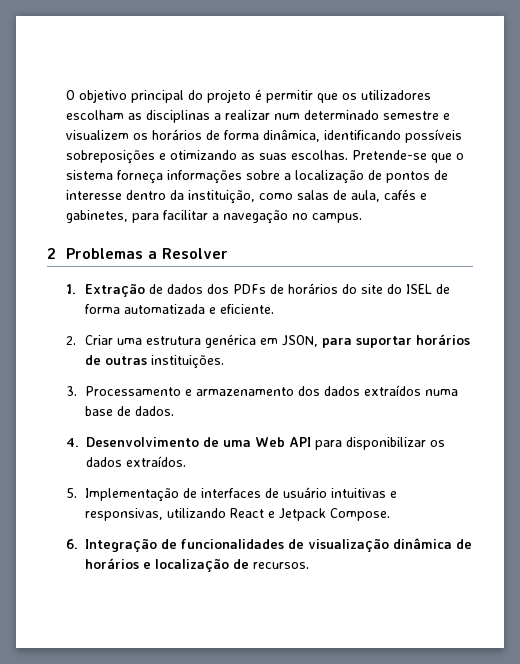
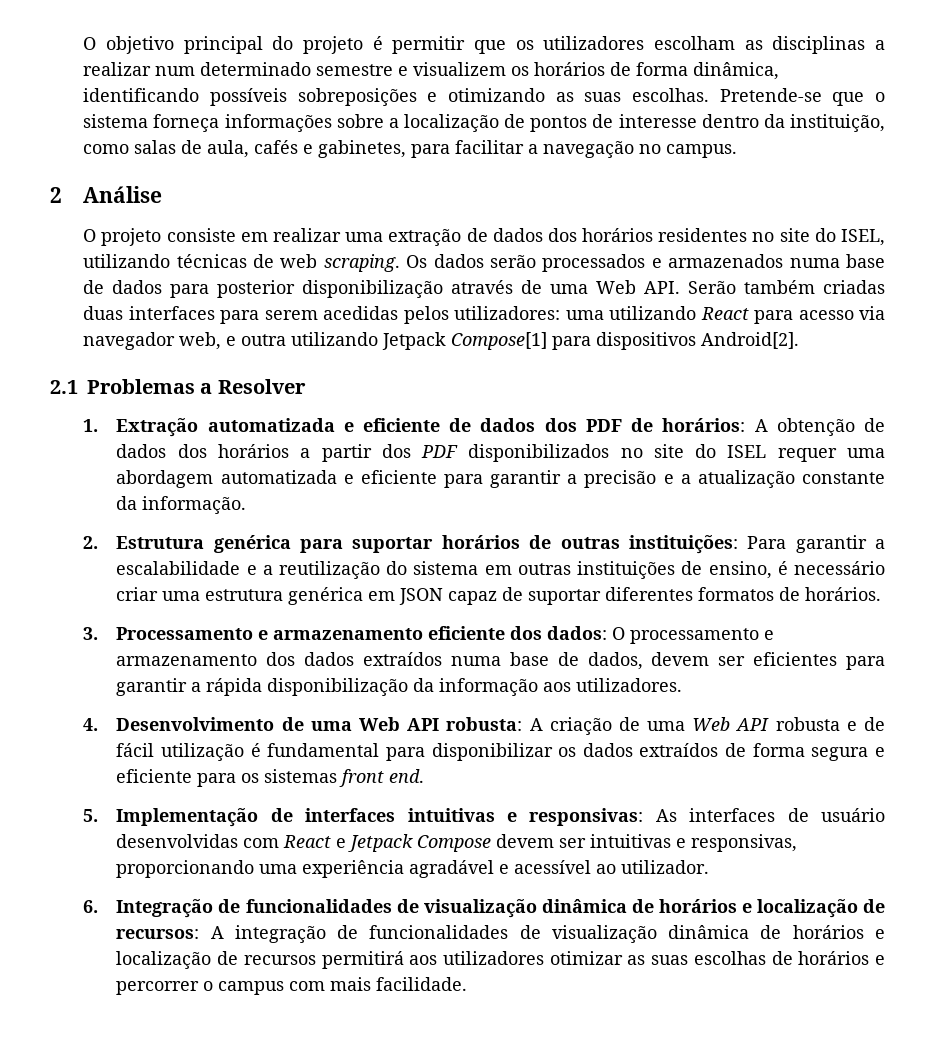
- 2 Problemas a Resolver
+ 2 Análise
+ O projeto consiste em realizar uma extração de dados dos horários residentes no site do ISEL, utilizando técnicas de web scraping. Os dados serão processados e armazenados numa base de dados para posterior disponibilização através de uma Web API. Serão também criadas duas interfaces para serem acedidas pelos utilizadores: uma utilizando React para acesso via navegador web, e outra utilizando Jetpack Compose[1] para dispositivos Android[2].
+ 2.1 Problemas a Resolver
- 1. Extração de dados dos PDFs de horários do site do ISEL de forma automatizada e eficiente.
- 2. Criar uma estrutura genérica em JSON, para suportar horários de outras instituições.
- 3. Processamento e armazenamento dos dados extraídos numa base de dados.
+ 1. Extração automatizada e eficiente de dados dos PDF de horários: A obtenção de dados dos horários a partir dos PDF disponibilizados no site do ISEL requer uma abordagem automatizada e eficiente para garantir a precisão e a atualização constante da informação.
+ 2. Estrutura genérica para suportar horários de outras instituições: Para garantir a escalabilidade e a reutilização do sistema em outras instituições de ensino, é necessário criar uma estrutura genérica em JSON capaz de suportar diferentes formatos de horários.
+ 3. Processamento e armazenamento eficiente dos dados: O processamento e armazenamento dos dados extraídos numa base de dados, devem ser eficientes para garantir a rápida disponibilização da informação aos utilizadores.
- 4. Desenvolvimento de uma Web API para disponibilizar os dados extraídos.
- 5. Implementação de interfaces de usuário intuitivas e responsivas, utilizando React e Jetpack Compose.
+ 4. Desenvolvimento de uma Web API robusta: A criação de uma Web API robusta e de fácil utilização é fundamental para disponibilizar os dados extraídos de forma segura e eficiente para os sistemas front end.
+ 5. Implementação de interfaces intuitivas e responsivas: As interfaces de usuário desenvolvidas com React e Jetpack Compose devem ser intuitivas e responsivas, proporcionando uma experiência agradável e acessível ao utilizador.
- 6. Integração de funcionalidades de visualização dinâmica de horários e localização de recursos.
+ 6. Integração de funcionalidades de visualização dinâmica de horários e localização de recursos: A integração de funcionalidades de visualização dinâmica de horários e localização de recursos permitirá aos utilizadores otimizar as suas escolhas de horários e percorrer o campus com mais facilidade.

